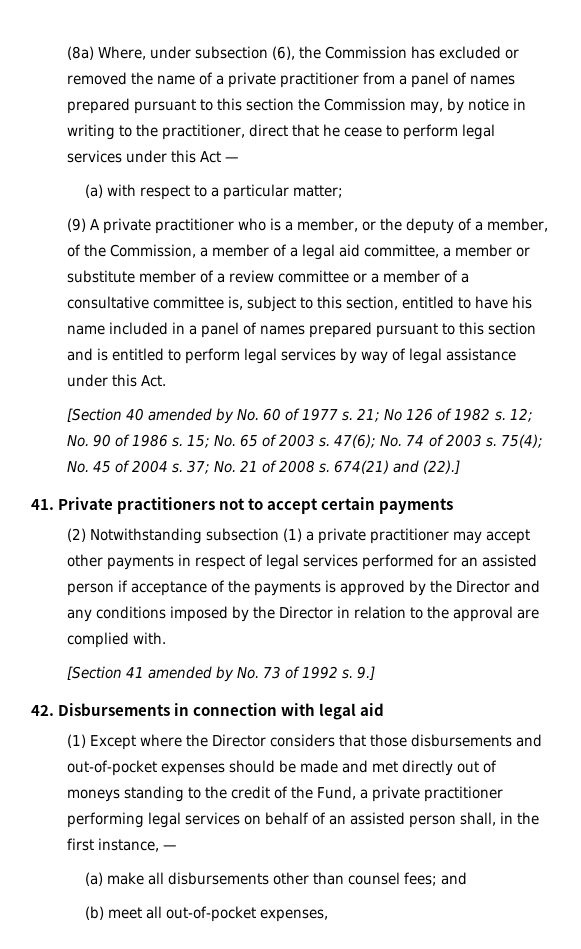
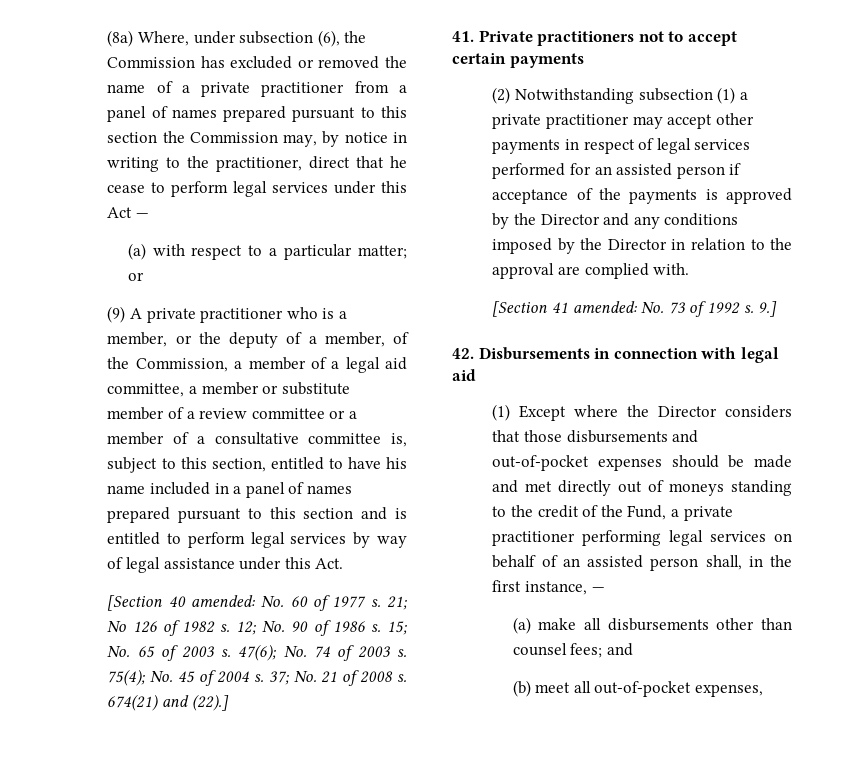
- (a) with respect to a particular matter;
+ (a) with respect to a particular matter; or
- [Section 40 amended by No. 60 of 1977 s.
+ [Section 40 amended: No. 60 of 1977 s.
- [Section 41 amended by No. 73 of 1992 s.
+ [Section 41 amended: No. 73 of 1992 s.

